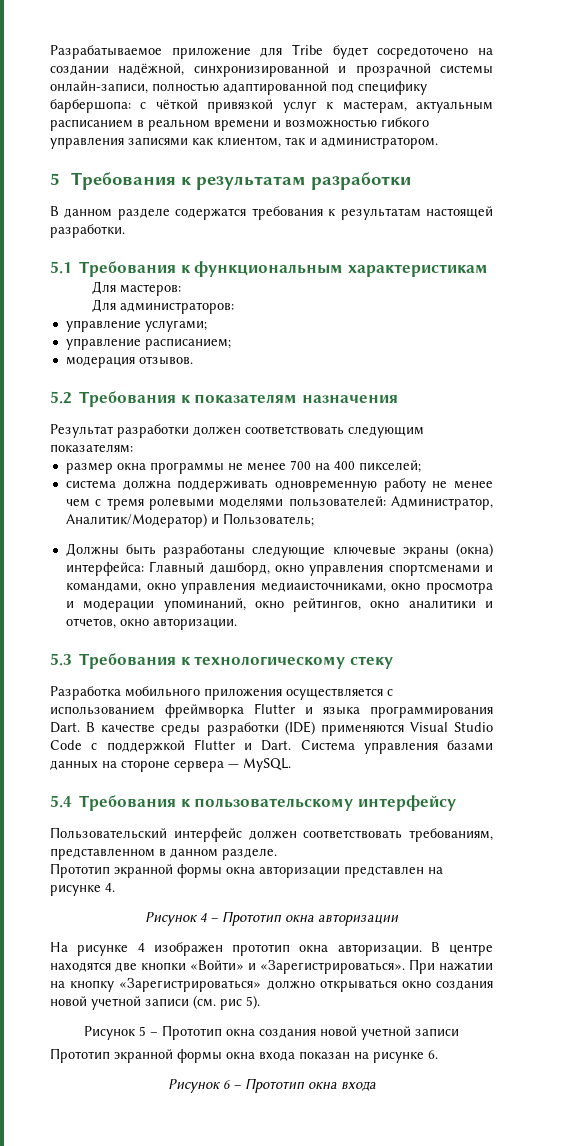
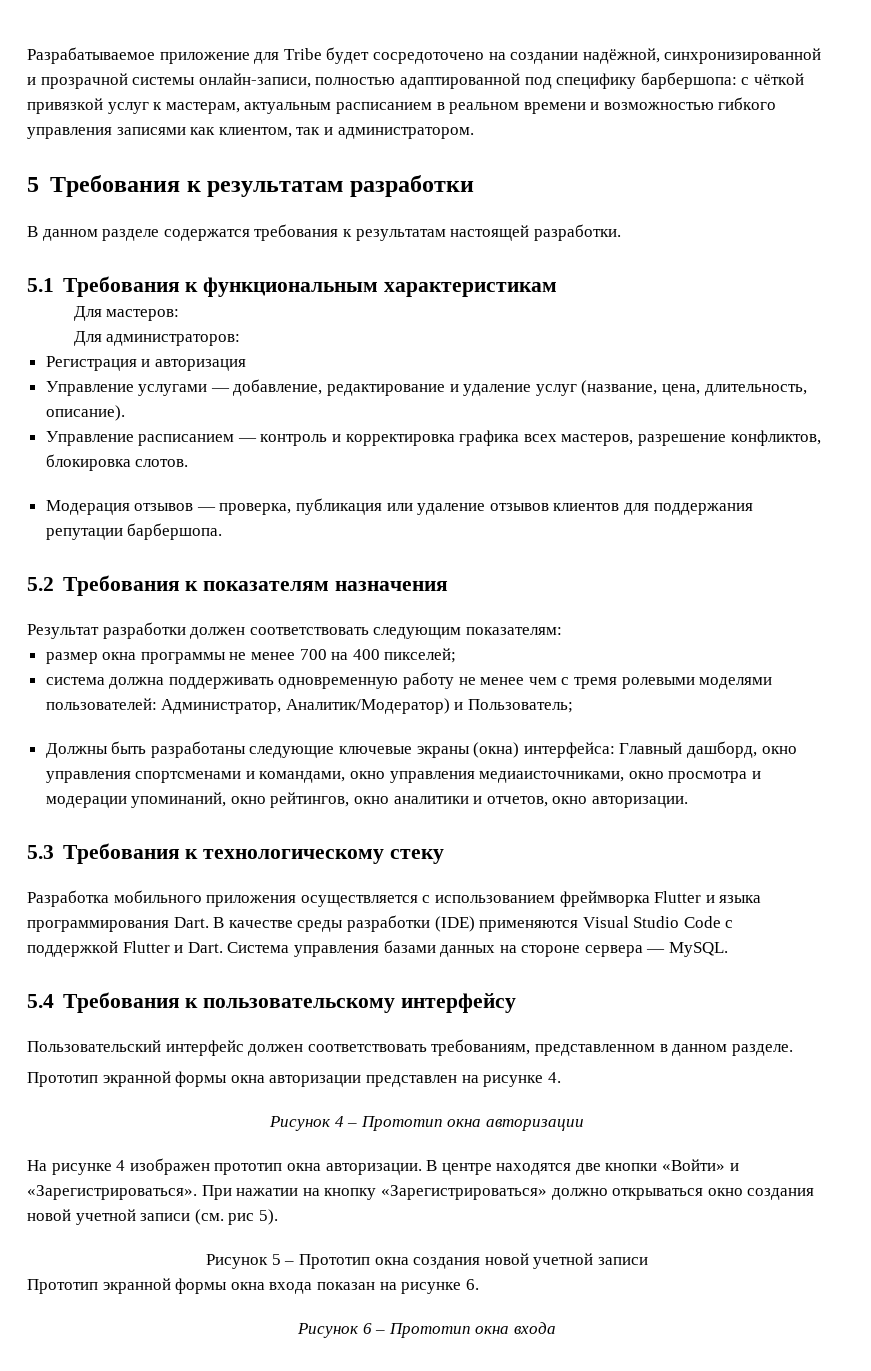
- управление услугами;
- управление расписанием;
- модерация отзывов.
+ Регистрация и авторизация
+ Управление услугами — добавление, редактирование и удаление услуг (название, цена, длительность, описание).
+ Управление расписанием — контроль и корректировка графика всех мастеров, разрешение конфликтов, блокировка слотов.
+ Модерация отзывов — проверка, публикация или удаление отзывов клиентов для поддержания репутации барбершопа.

